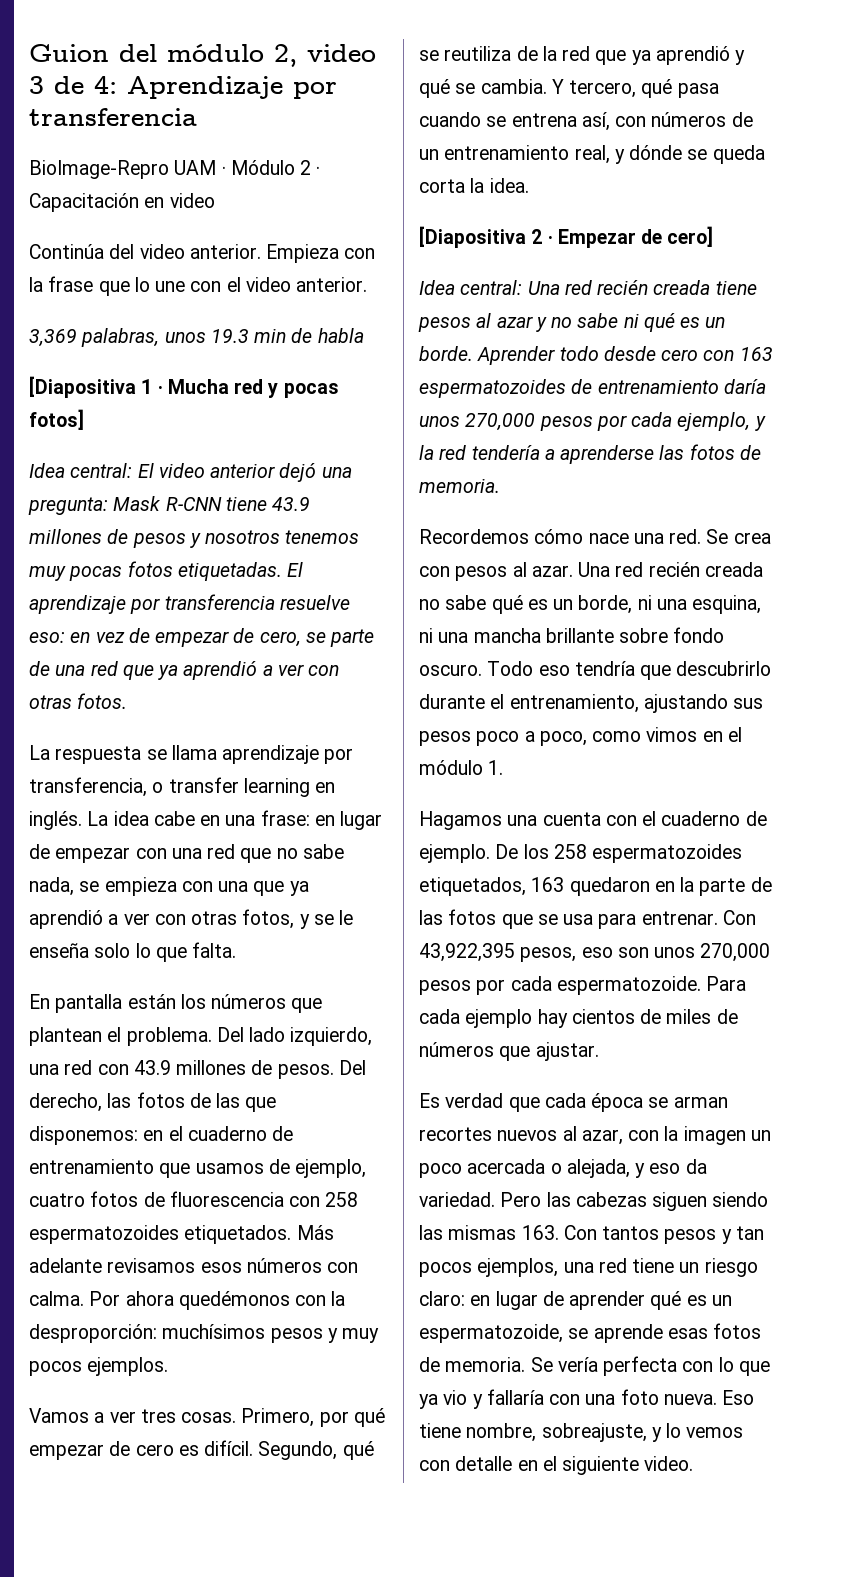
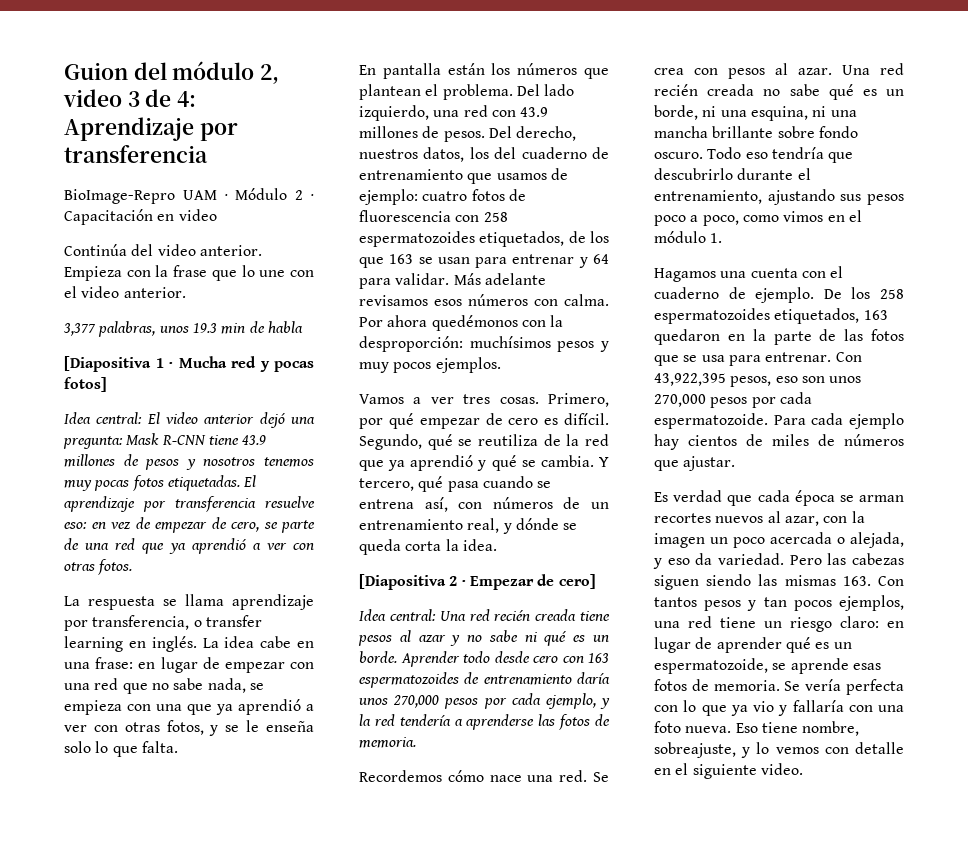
- 3,369 palabras, unos 19.3 min de habla
+ 3,377 palabras, unos 19.3 min de habla
- Del derecho, las fotos de las que disponemos: en el cuaderno de entrenamiento que usamos de ejemplo, cuatro fotos de fluorescencia con 258 espermatozoides etiquetados.
+ Del derecho, nuestros datos, los del cuaderno de entrenamiento que usamos de ejemplo: cuatro fotos de fluorescencia con 258 espermatozoides etiquetados, de los que 163 se usan para entrenar y 64 para validar.

